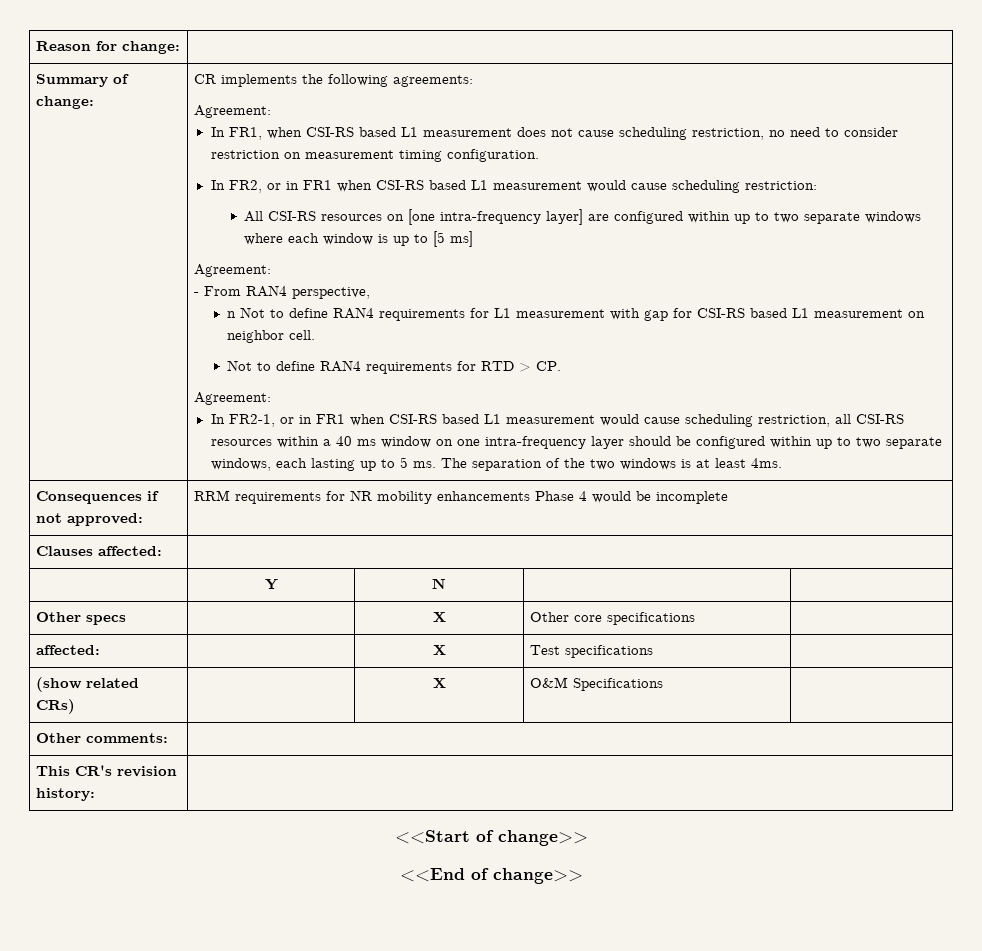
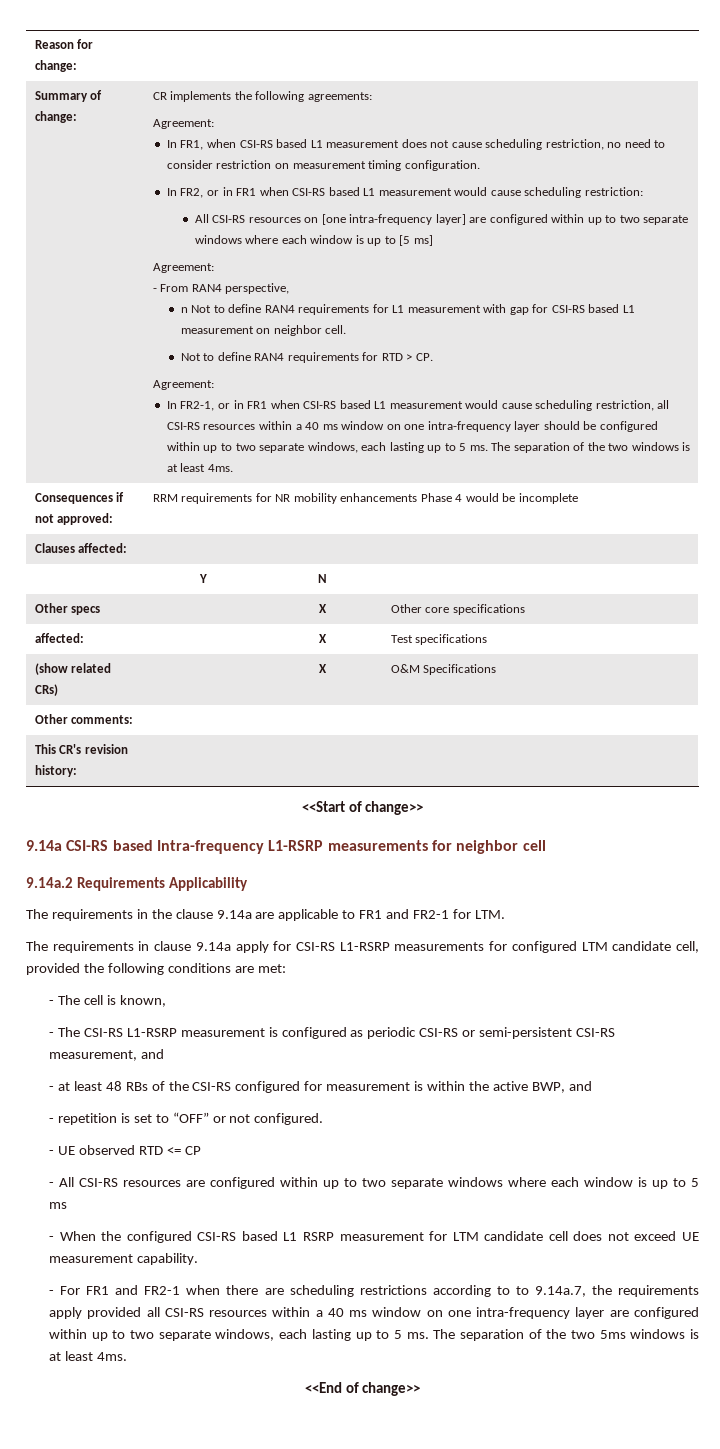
+ 9.14a CSI-RS based Intra-frequency L1-RSRP measurements for neighbor cell
+ 9.14a.2 Requirements Applicability
+ The requirements in the clause 9.14a are applicable to FR1 and FR2-1 for LTM.
+ The requirements in clause 9.14a apply for CSI-RS L1-RSRP measurements for configured LTM candidate cell, provided the following conditions are met:
+ - The cell is known,
+ - The CSI-RS L1-RSRP measurement is configured as periodic CSI-RS or semi-persistent CSI-RS measurement, and
+ - at least 48 RBs of the CSI-RS configured for measurement is within the active BWP, and
+ - repetition is set to “OFF” or not configured.
+ - UE observed RTD <= CP
+ - All CSI-RS resources are configured within up to two separate windows where each window is up to 5 ms
+ - When the configured CSI-RS based L1 RSRP measurement for LTM candidate cell does not exceed UE measurement capability.
+ - For FR1 and FR2-1 when there are scheduling restrictions according to to 9.14a.7, the requirements apply provided all CSI-RS resources within a 40 ms window on one intra-frequency layer are configured within up to two separate windows, each lasting up to 5 ms. The separation of the two 5ms windows is at least 4ms.

